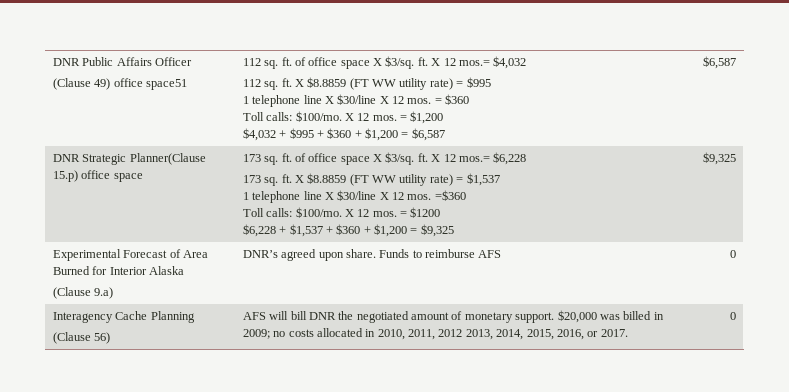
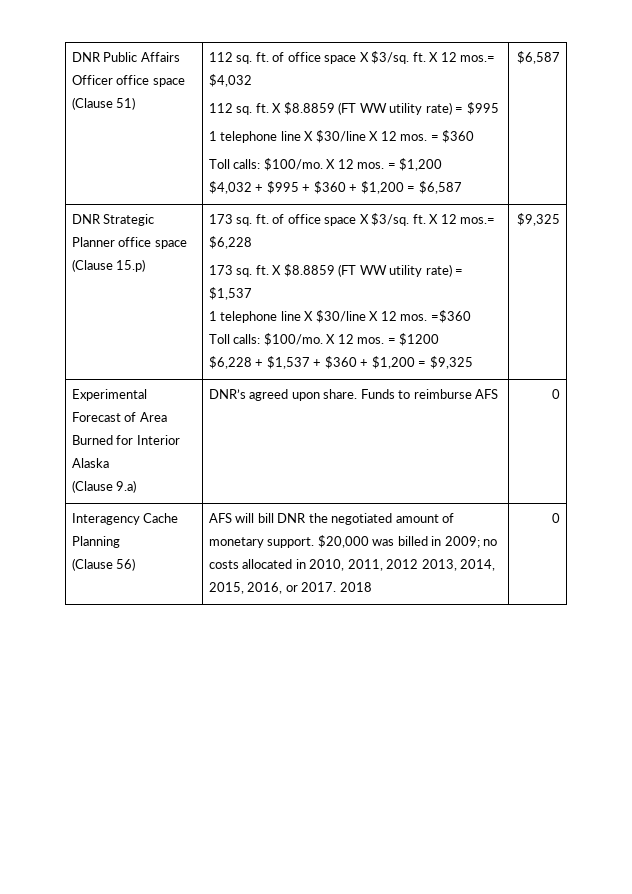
- DNR Public Affairs Officer
- (Clause 49) office space51
+ DNR Public Affairs Officer office space (Clause 51)
- DNR Strategic Planner(Clause 15.p) office space
+ DNR Strategic Planner office space (Clause 15.p)
  Interagency Cache Planning
- (Clause 56) | AFS will bill DNR the negotiated amount of monetary support. $20,000 was billed in 2009; no costs allocated in 2010, 2011, 2012 2013, 2014, 2015, 2016, or 2017. | 0
+ (Clause 56) | AFS will bill DNR the negotiated amount of monetary support. $20,000 was billed in 2009; no costs allocated in 2010, 2011, 2012 2013, 2014, 2015, 2016, or 2017. 2018 | 0

